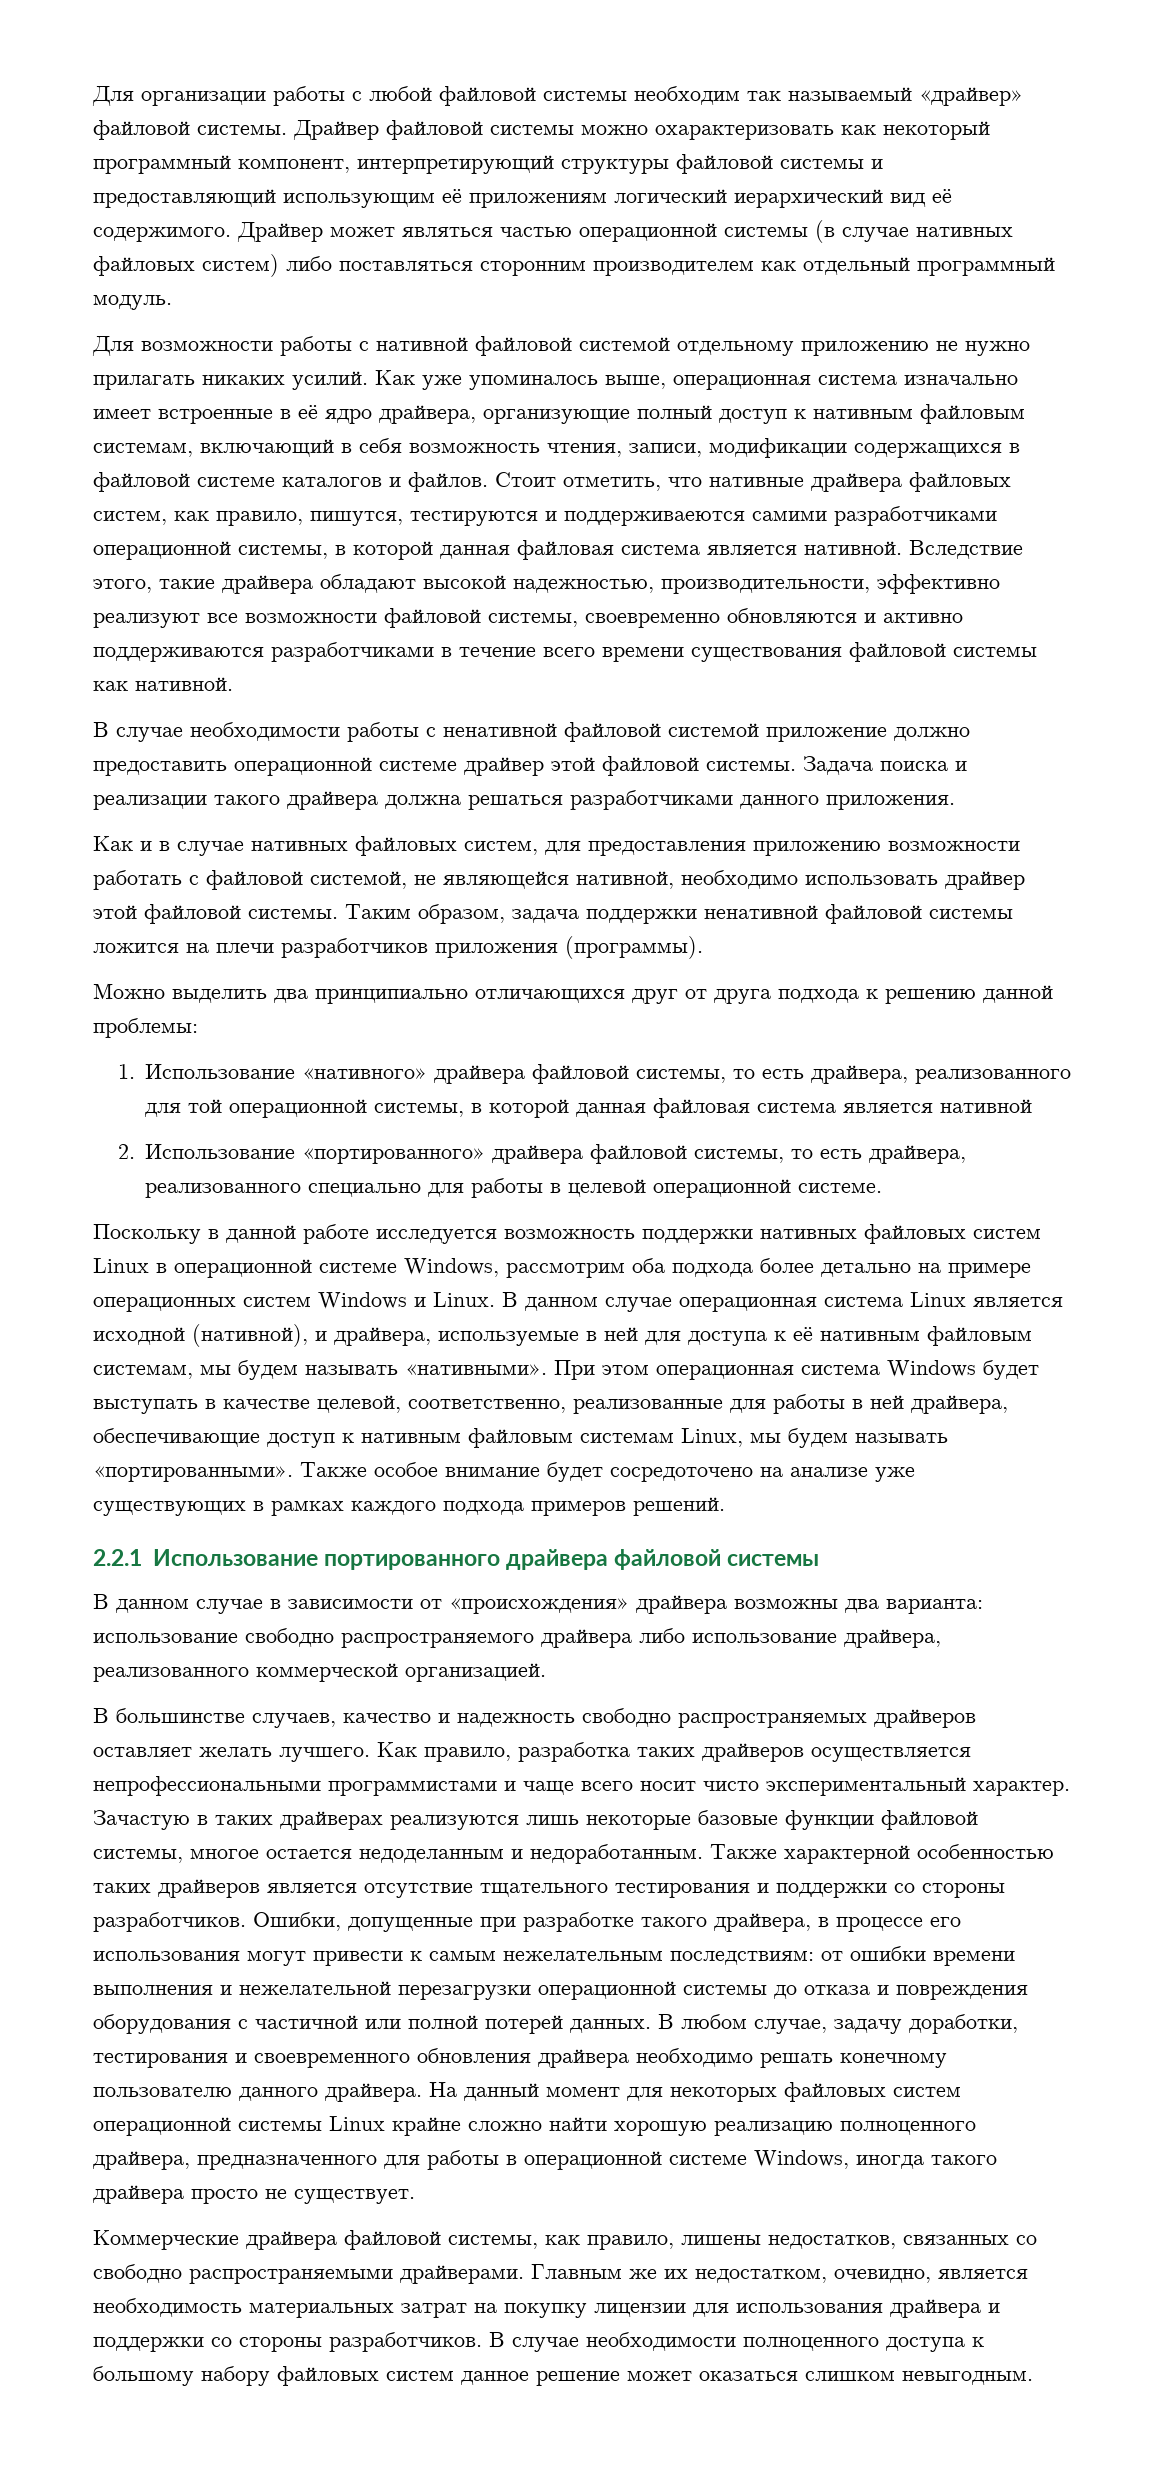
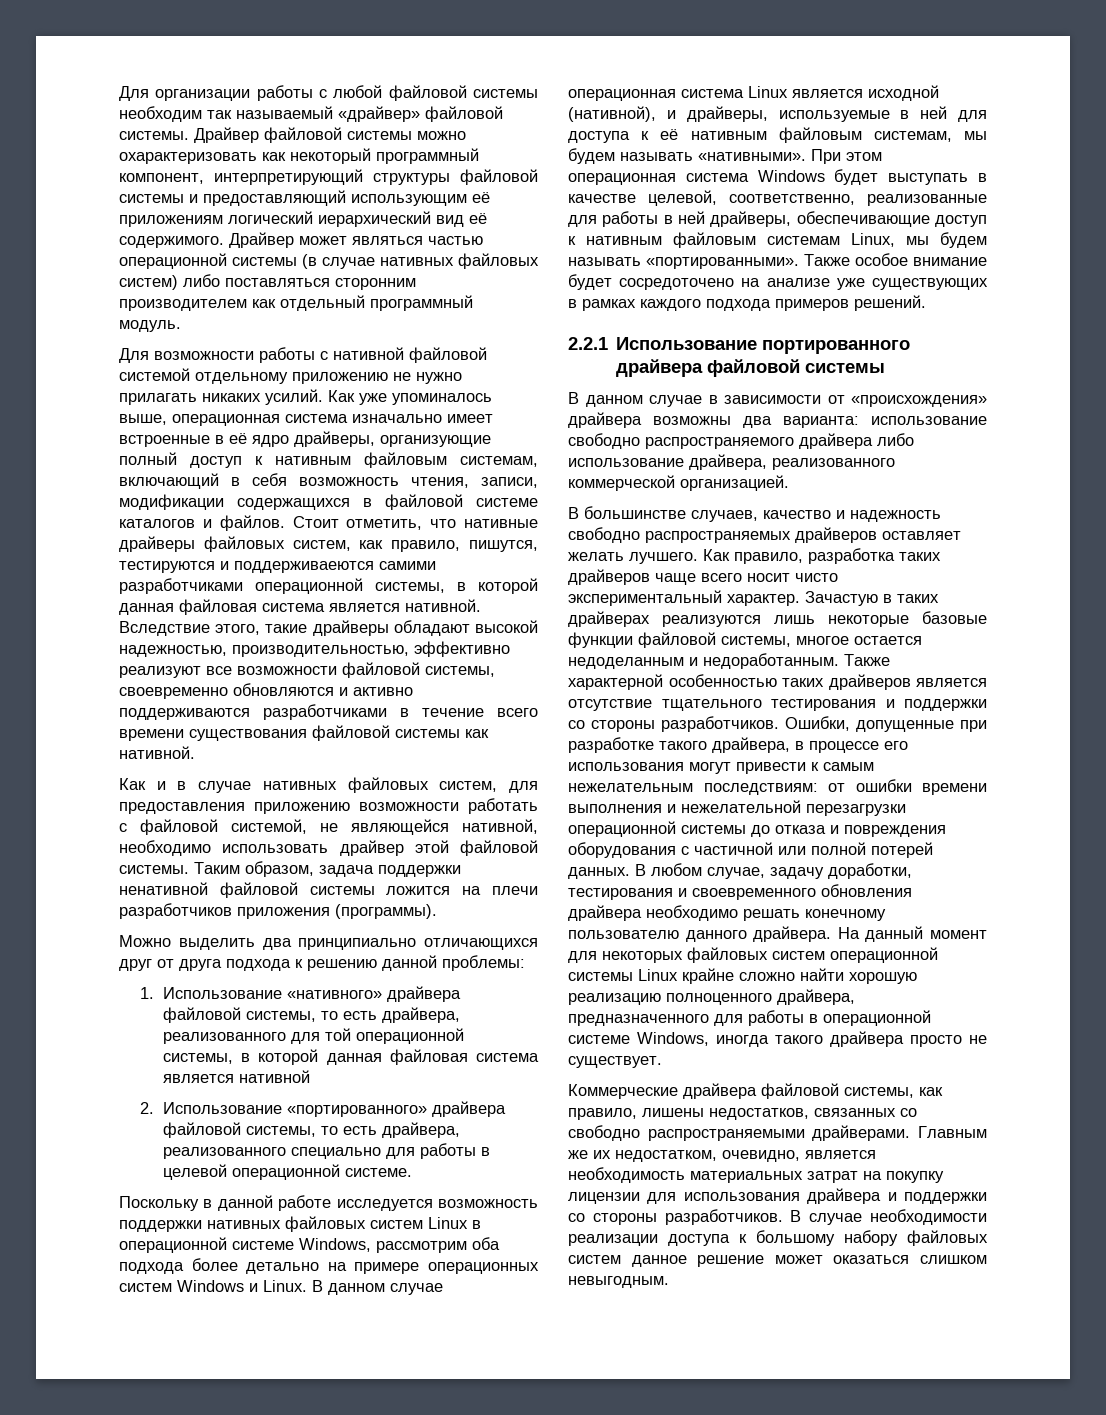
- Как уже упоминалось выше, операционная система изначально имеет встроенные в её ядро драйвера, организующие полный доступ к нативным файловым системам, включающий в себя возможность чтения, записи, модификации содержащихся в файловой системе каталогов и файлов.
+ Как уже упоминалось выше, операционная система изначально имеет встроенные в её ядро драйверы, организующие полный доступ к нативным файловым системам, включающий в себя возможность чтения, записи, модификации содержащихся в файловой системе каталогов и файлов.
- Стоит отметить, что нативные драйвера файловых систем, как правило, пишутся, тестируются и поддерживаеются самими разработчиками операционной системы, в которой данная файловая система является нативной.
+ Стоит отметить, что нативные драйверы файловых систем, как правило, пишутся, тестируются и поддерживаеются самими разработчиками операционной системы, в которой данная файловая система является нативной.
- Вследствие этого, такие драйвера обладают высокой надежностью, производительности, эффективно реализуют все возможности файловой системы, своевременно обновляются и активно поддерживаются разработчиками в течение всего времени существования файловой системы как нативной.
+ Вследствие этого, такие драйверы обладают высокой надежностью, производительностью, эффективно реализуют все возможности файловой системы, своевременно обновляются и активно поддерживаются разработчиками в течение всего времени существования файловой системы как нативной.
- В случае необходимости работы с ненативной файловой системой приложение должно предоставить операционной системе драйвер этой файловой системы. Задача поиска и реализации такого драйвера должна решаться разработчиками данного приложения.
- В данном случае операционная система Linux является исходной (нативной), и драйвера, используемые в ней для доступа к её нативным файловым системам, мы будем называть «нативными».
+ В данном случае операционная система Linux является исходной (нативной), и драйверы, используемые в ней для доступа к её нативным файловым системам, мы будем называть «нативными».
- При этом операционная система Windows будет выступать в качестве целевой, соответственно, реализованные для работы в ней драйвера, обеспечивающие доступ к нативным файловым системам Linux, мы будем называть «портированными».
+ При этом операционная система Windows будет выступать в качестве целевой, соответственно, реализованные для работы в ней драйверы, обеспечивающие доступ к нативным файловым системам Linux, мы будем называть «портированными».
- Как правило, разработка таких драйверов осуществляется непрофессиональными программистами и чаще всего носит чисто экспериментальный характер.
+ Как правило, разработка таких драйверов чаще всего носит чисто экспериментальный характер.
- В случае необходимости полноценного доступа к большому набору файловых систем данное решение может оказаться слишком невыгодным.
+ В случае необходимости реализации доступа к большому набору файловых систем данное решение может оказаться слишком невыгодным.

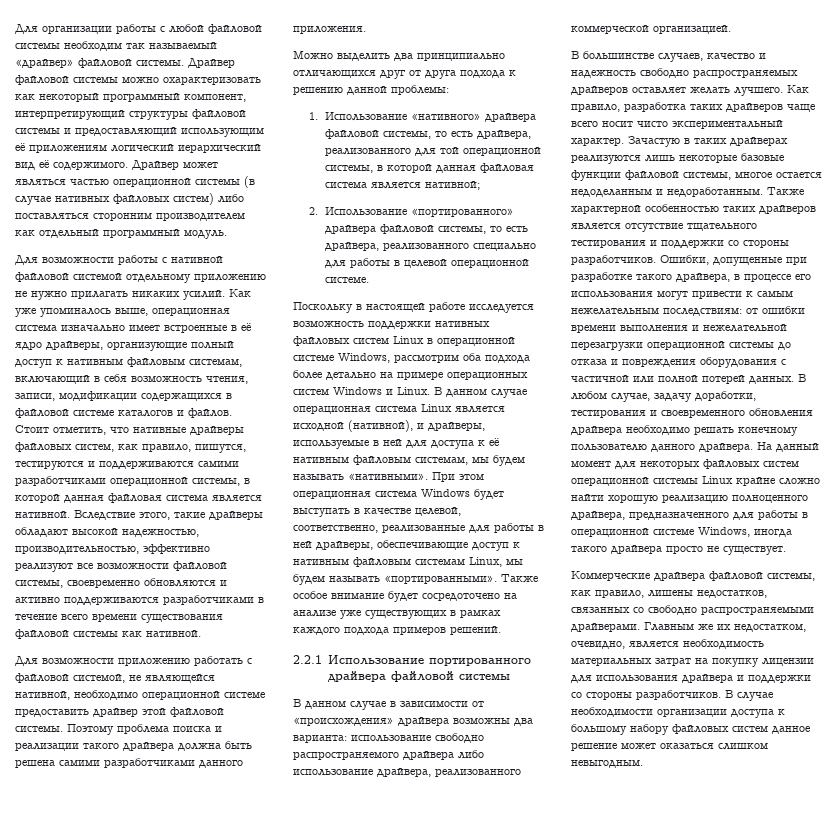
- Стоит отметить, что нативные драйверы файловых систем, как правило, пишутся, тестируются и поддерживаеются самими разработчиками операционной системы, в которой данная файловая система является нативной.
+ Стоит отметить, что нативные драйверы файловых систем, как правило, пишутся, тестируются и поддерживаются самими разработчиками операционной системы, в которой данная файловая система является нативной.
- Как и в случае нативных файловых систем, для предоставления приложению возможности работать с файловой системой, не являющейся нативной, необходимо использовать драйвер этой файловой системы.
+ Для возможности приложению работать с файловой системой, не являющейся нативной, необходимо операционной системе предоставить драйвер этой файловой системы.
- Таким образом, задача поддержки ненативной файловой системы ложится на плечи разработчиков приложения (программы).
+ Поэтому проблема поиска и реализации такого драйвера должна быть решена самими разработчиками данного приложения.
- 1. Использование «нативного» драйвера файловой системы, то есть драйвера, реализованного для той операционной системы, в которой данная файловая система является нативной
+ 1. Использование «нативного» драйвера файловой системы, то есть драйвера, реализованного для той операционной системы, в которой данная файловая система является нативной;
- Поскольку в данной работе исследуется возможность поддержки нативных файловых систем Linux в операционной системе Windows, рассмотрим оба подхода более детально на примере операционных систем Windows и Linux.
+ Поскольку в настоящей работе исследуется возможность поддержки нативных файловых систем Linux в операционной системе Windows, рассмотрим оба подхода более детально на примере операционных систем Windows и Linux.
- В случае необходимости реализации доступа к большому набору файловых систем данное решение может оказаться слишком невыгодным.
+ В случае необходимости организации доступа к большому набору файловых систем данное решение может оказаться слишком невыгодным.

